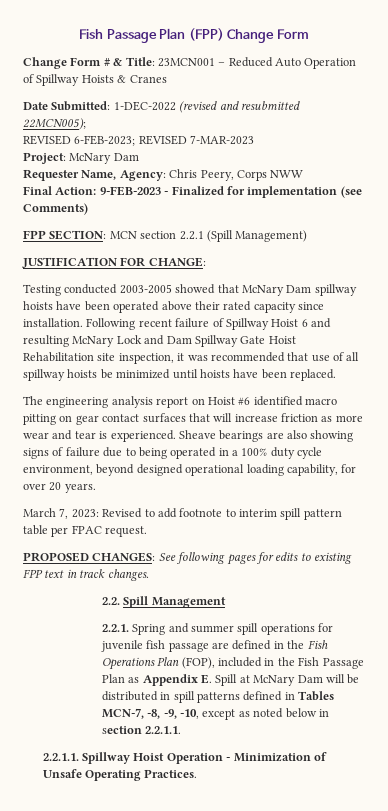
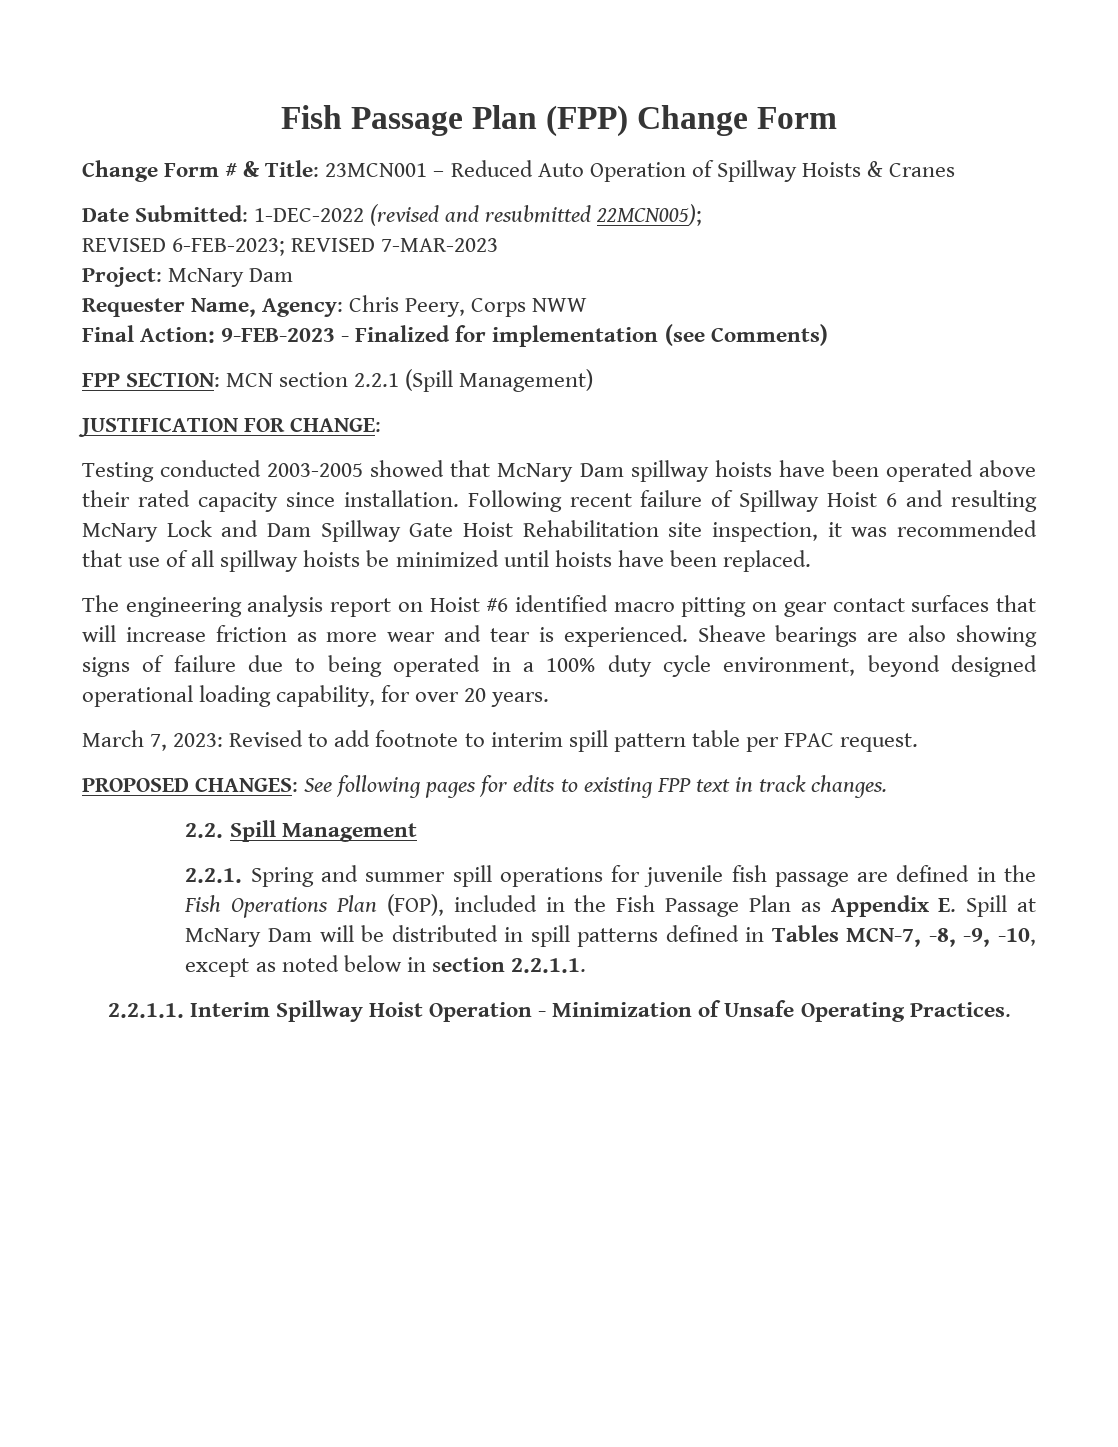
- 2.2.1.1. Spillway Hoist Operation - Minimization of Unsafe Operating Practices.
+ 2.2.1.1. Interim Spillway Hoist Operation - Minimization of Unsafe Operating Practices.

